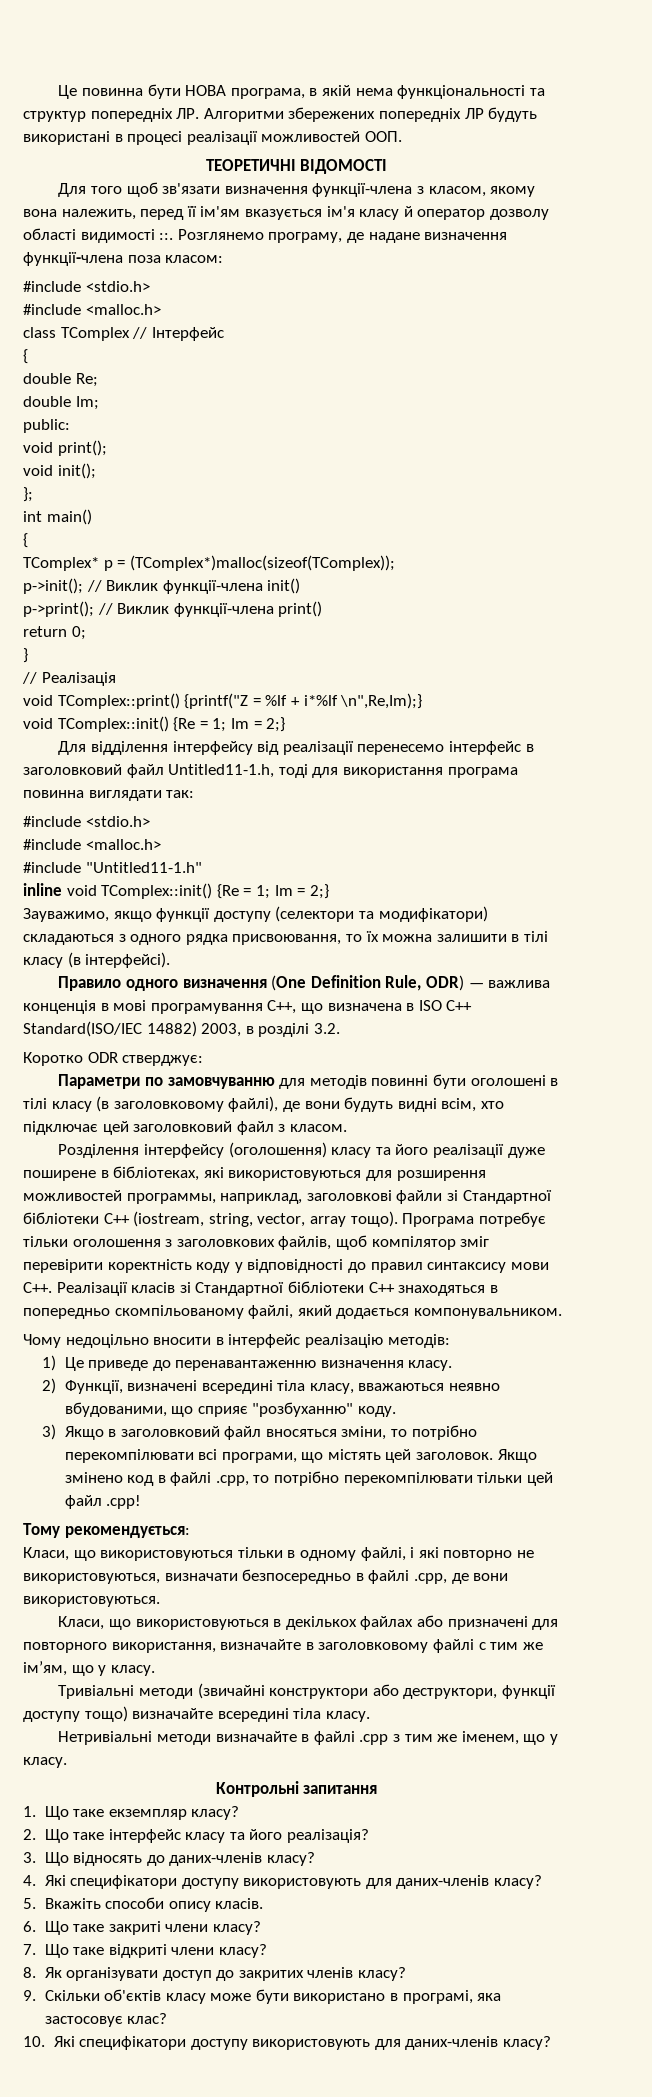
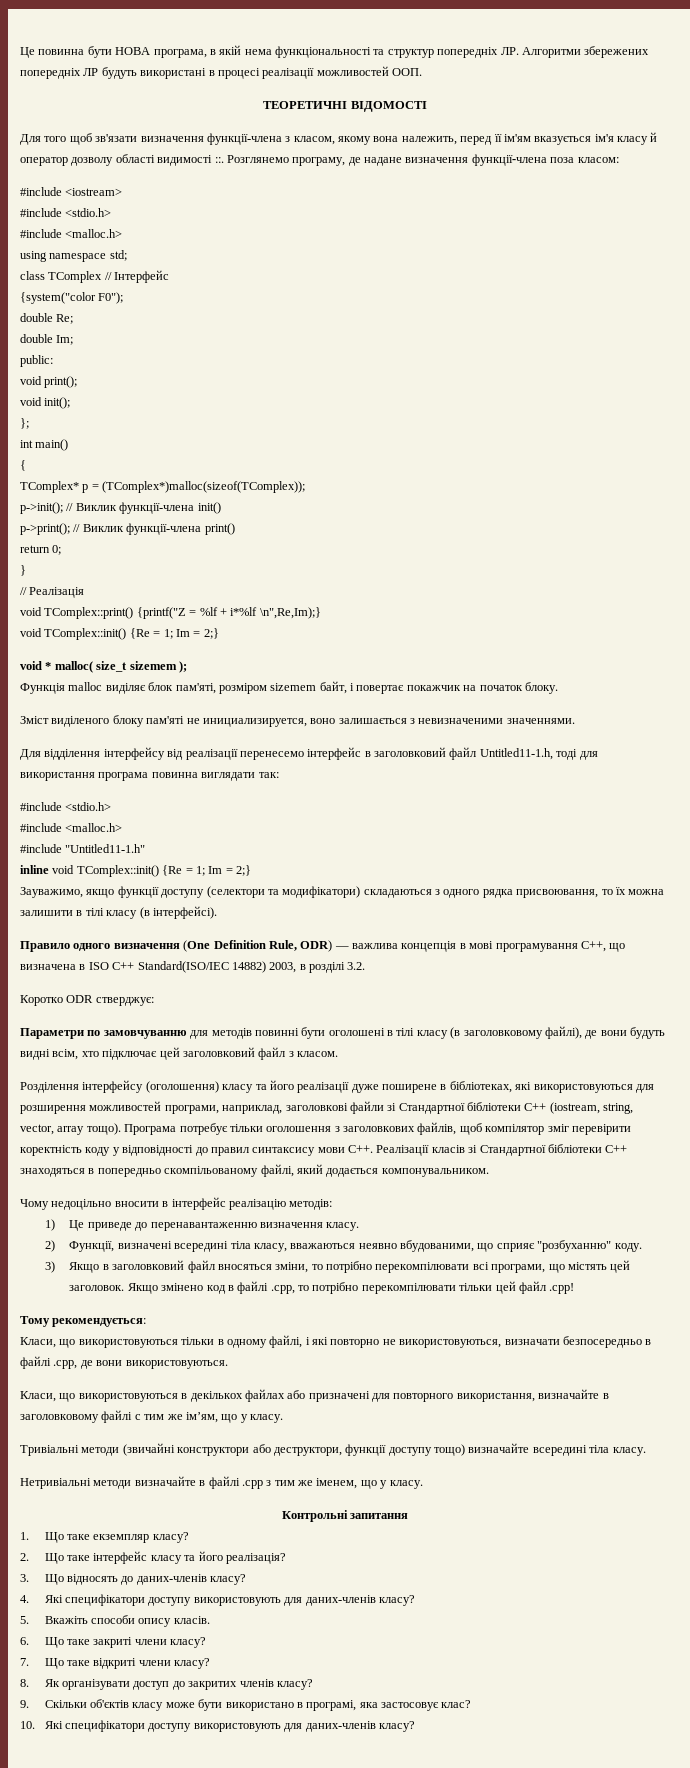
  Розглянемо програму, де надане визначення функції-члена поза класом:
+ #include <iostream>
  #include <stdio.h>
  #include <malloc.h>
+ using namespace std;
  class TComplex // Інтерфейс
- {
+ {system("color F0");
+ void * malloc( size_t sizemem );
+ Функція malloc виділяє блок пам'яті, розміром sizemem байт, і повертає покажчик на початок блоку.
+ Зміст виділеного блоку пам'яті не инициализируется, воно залишається з невизначеними значеннями.
- Правило одного визначення (One Definition Rule, ODR) — важлива конценція в мові програмування C++, що визначена в ISO C++ Standard(ISO/IEC 14882) 2003, в розділі 3.2.
+ Правило одного визначення (One Definition Rule, ODR) — важлива концепція в мові програмування C++, що визначена в ISO C++ Standard(ISO/IEC 14882) 2003, в розділі 3.2.
- Розділення інтерфейсу (оголошення) класу та його реалізації дуже поширене в бібліотеках, які використовуються для розширення можливостей программы, наприклад, заголовкові файли зі Стандартної бібліотеки С++ (iostream, string, vector, array тощо).
+ Розділення інтерфейсу (оголошення) класу та його реалізації дуже поширене в бібліотеках, які використовуються для розширення можливостей програми, наприклад, заголовкові файли зі Стандартної бібліотеки С++ (iostream, string, vector, array тощо).

